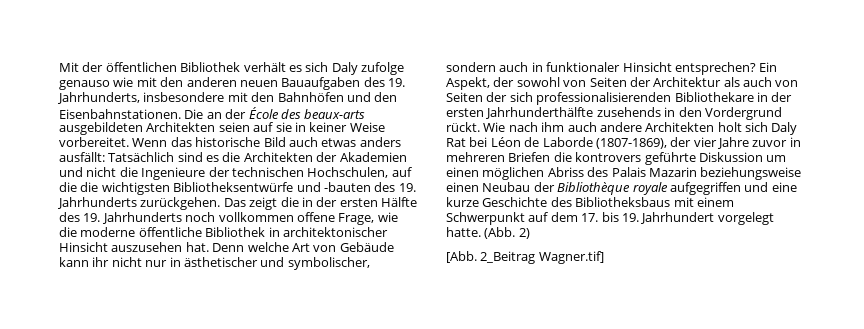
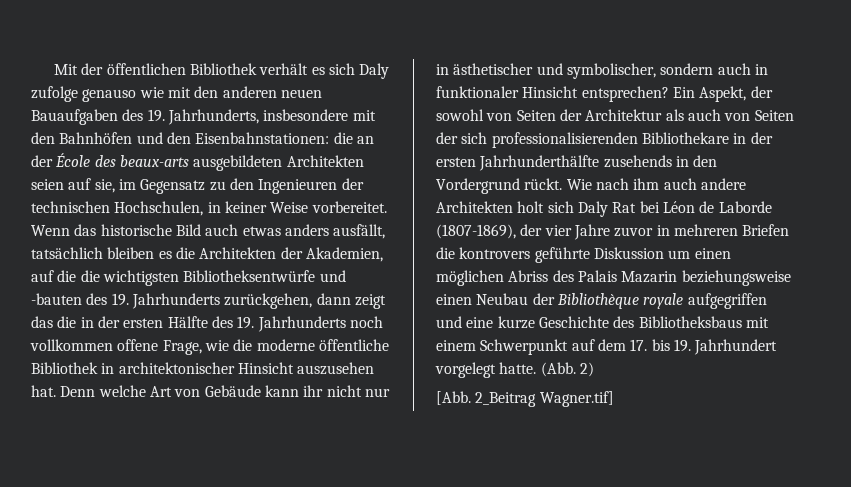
- Mit der öffentlichen Bibliothek verhält es sich Daly zufolge genauso wie mit den anderen neuen Bauaufgaben des 19. Jahrhunderts, insbesondere mit den Bahnhöfen und den Eisenbahnstationen. Die an der École des beaux-arts ausgebildeten Architekten seien auf sie in keiner Weise vorbereitet.
+ Mit der öffentlichen Bibliothek verhält es sich Daly zufolge genauso wie mit den anderen neuen Bauaufgaben des 19. Jahrhunderts, insbesondere mit den Bahnhöfen und den Eisenbahnstationen: die an der École des beaux-arts ausgebildeten Architekten seien auf sie, im Gegensatz zu den Ingenieuren der technischen Hochschulen, in keiner Weise vorbereitet.
- Wenn das historische Bild auch etwas anders ausfällt: Tatsächlich sind es die Architekten der Akademien und nicht die Ingenieure der technischen Hochschulen, auf die die wichtigsten Bibliotheksentwürfe und -bauten des 19. Jahrhunderts zurückgehen. Das zeigt die in der ersten Hälfte des 19. Jahrhunderts noch vollkommen offene Frage, wie die moderne öffentliche Bibliothek in architektonischer Hinsicht auszusehen hat.
+ Wenn das historische Bild auch etwas anders ausfällt, tatsächlich bleiben es die Architekten der Akademien, auf die die wichtigsten Bibliotheksentwürfe und -bauten des 19. Jahrhunderts zurückgehen, dann zeigt das die in der ersten Hälfte des 19. Jahrhunderts noch vollkommen offene Frage, wie die moderne öffentliche Bibliothek in architektonischer Hinsicht auszusehen hat.

